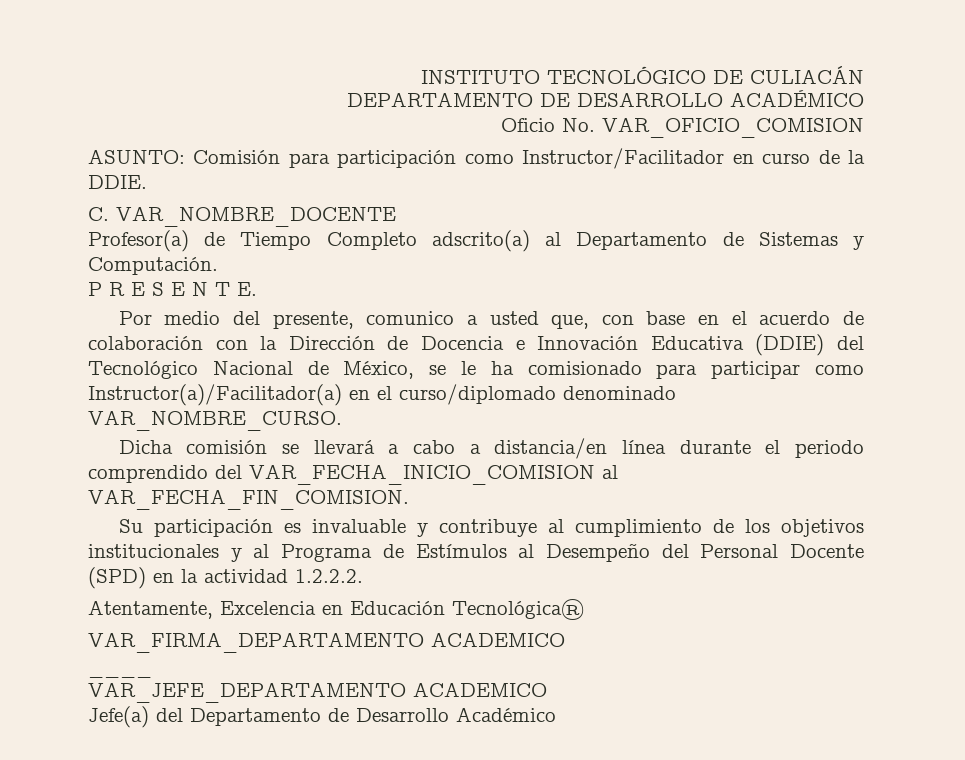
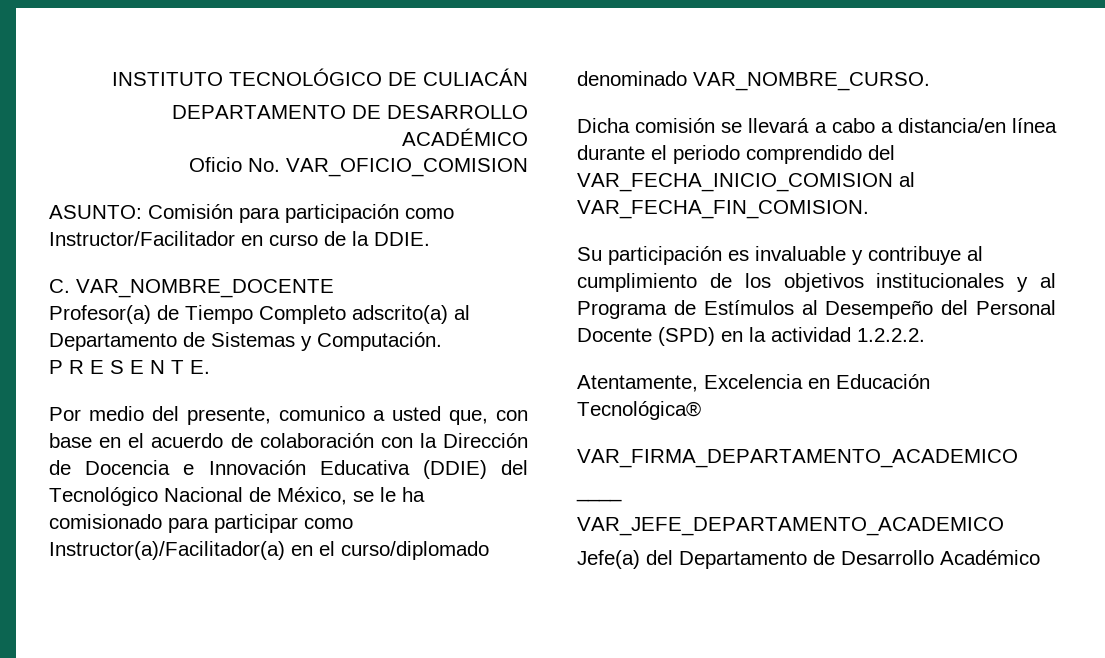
- VAR_FIRMA_DEPARTAMENTO ACADEMICO
+ VAR_FIRMA_DEPARTAMENTO_ACADEMICO
- VAR_JEFE_DEPARTAMENTO ACADEMICO
+ VAR_JEFE_DEPARTAMENTO_ACADEMICO

